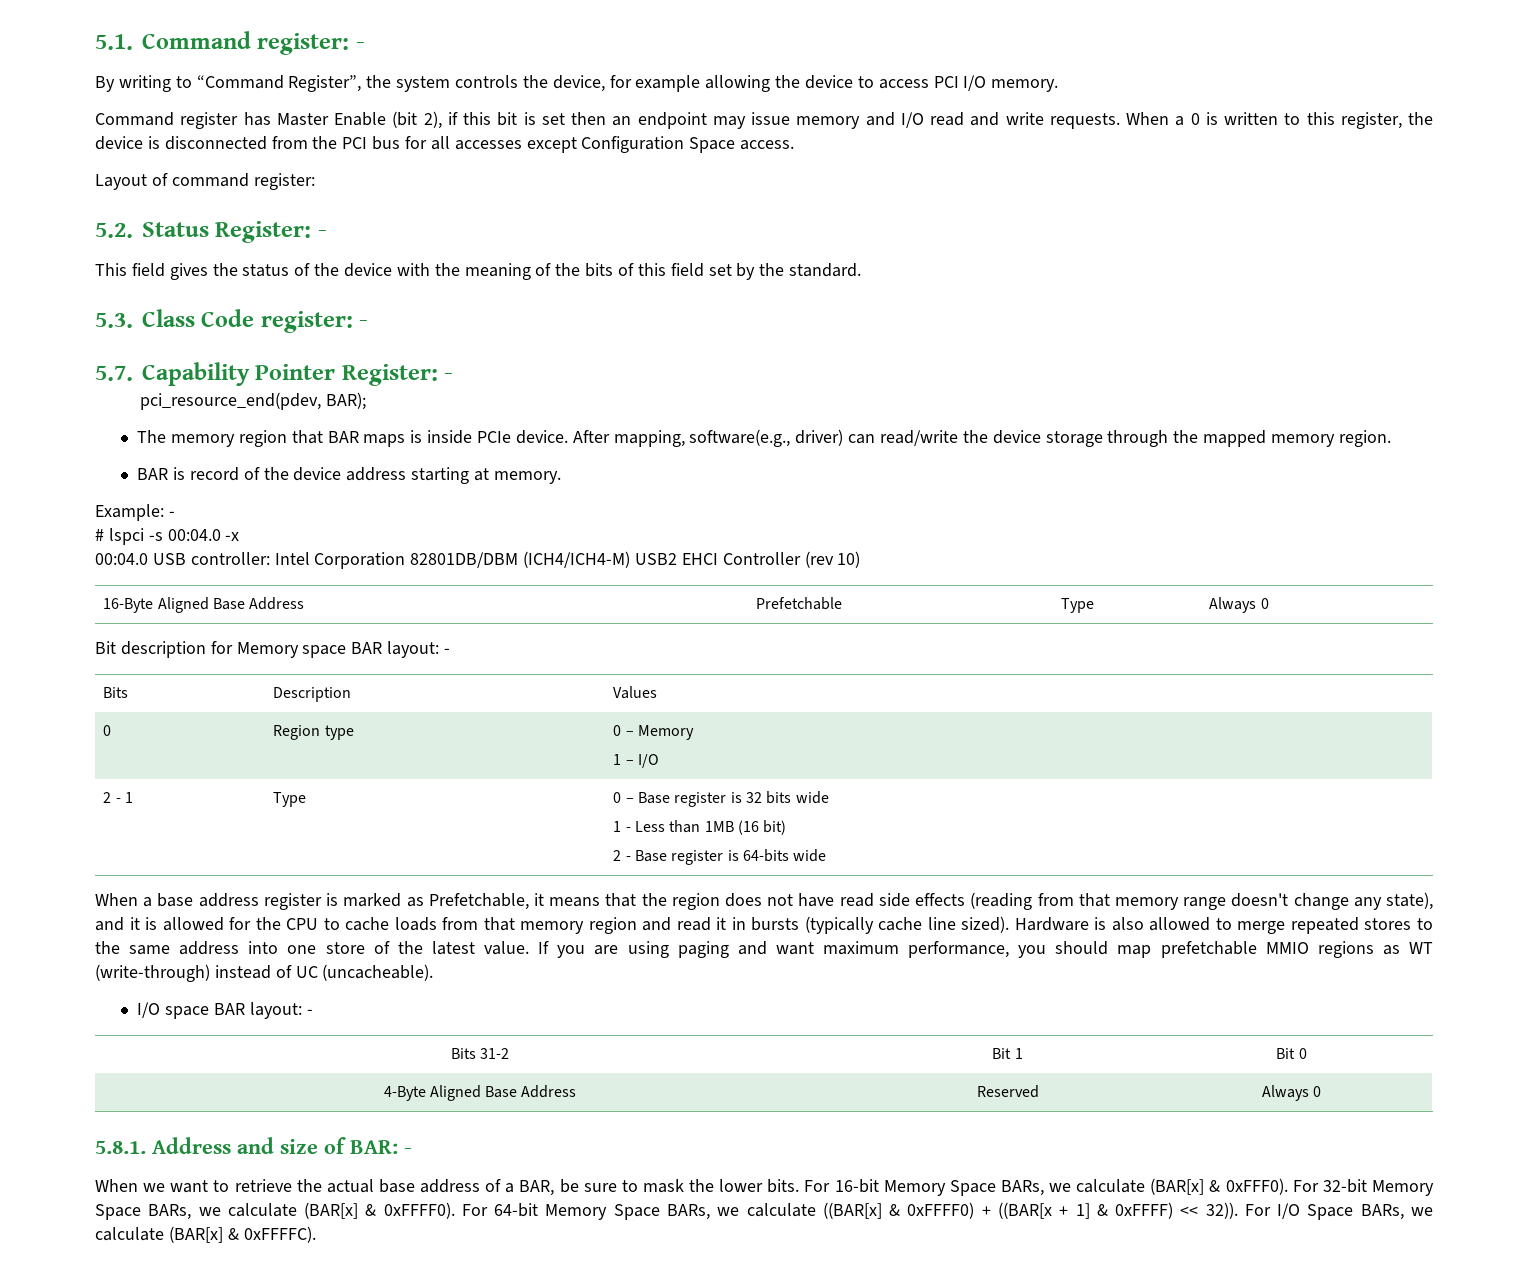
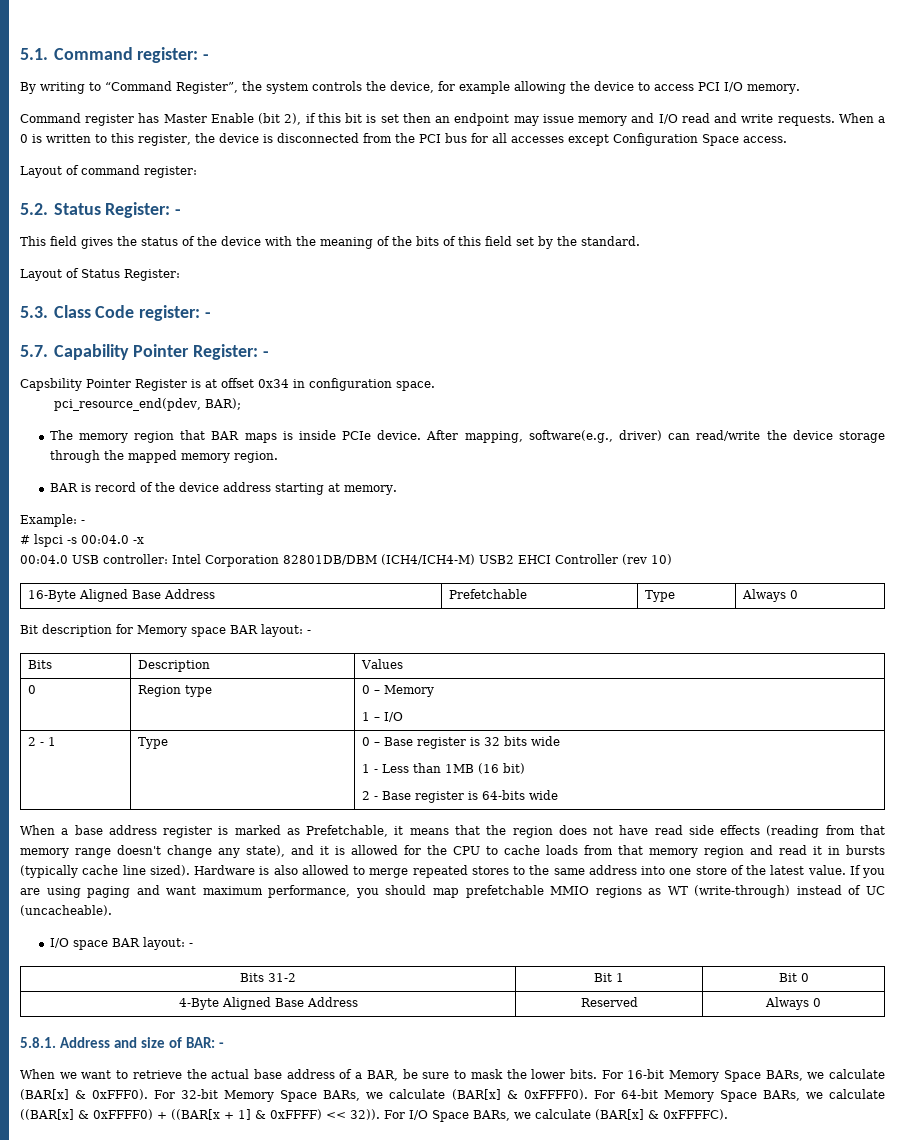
+ Layout of Status Register:
+ Capsbility Pointer Register is at offset 0x34 in configuration space.

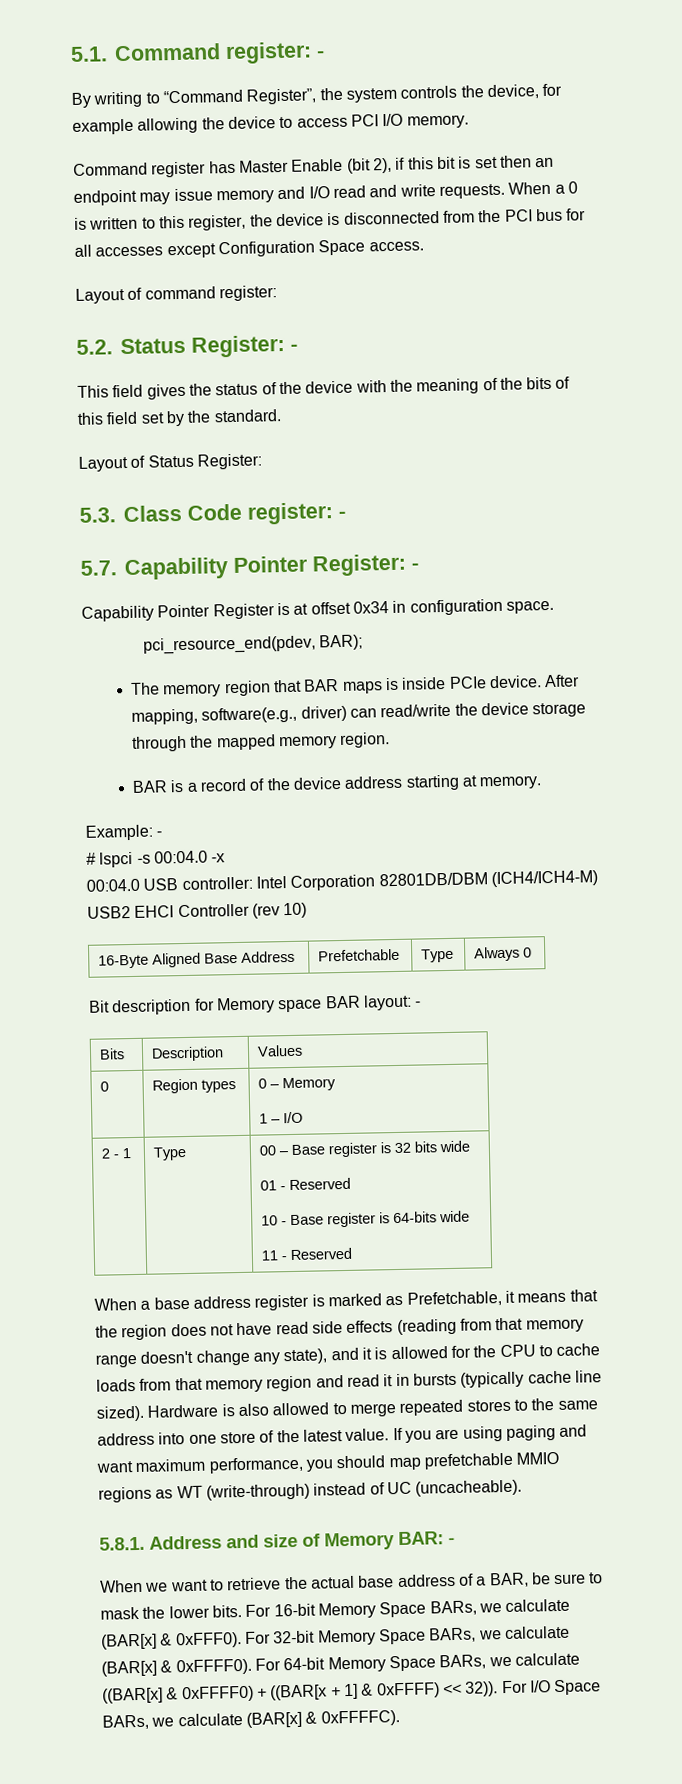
- Capsbility Pointer Register is at offset 0x34 in configuration space.
+ Capability Pointer Register is at offset 0x34 in configuration space.
- BAR is record of the device address starting at memory.
+ BAR is a record of the device address starting at memory.
- 0 | Region type | 0 – Memory
+ 0 | Region types | 0 – Memory
- 2 - 1 | Type | 0 – Base register is 32 bits wide
- 1 - Less than 1MB (16 bit)
- 2 - Base register is 64-bits wide
+ 2 - 1 | Type | 00 – Base register is 32 bits wide
+ 01 - Reserved
+ 10 - Base register is 64-bits wide
+ 11 - Reserved
- I/O space BAR layout: -
- Bits 31-2 | Bit 1 | Bit 0
- 4-Byte Aligned Base Address | Reserved | Always 0
- 5.8.1. Address and size of BAR: -
+ 5.8.1. Address and size of Memory BAR: -

